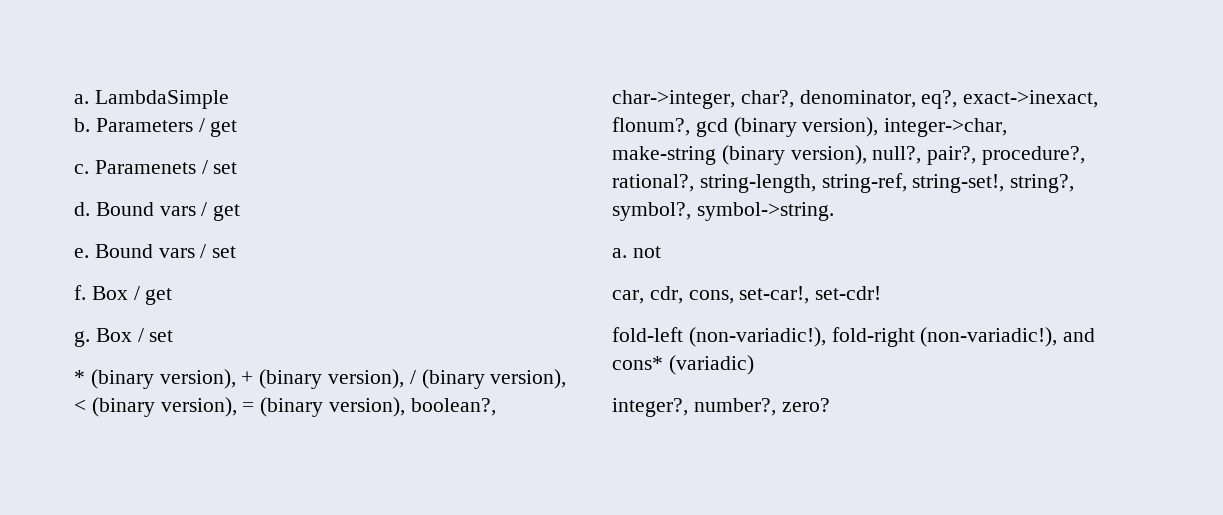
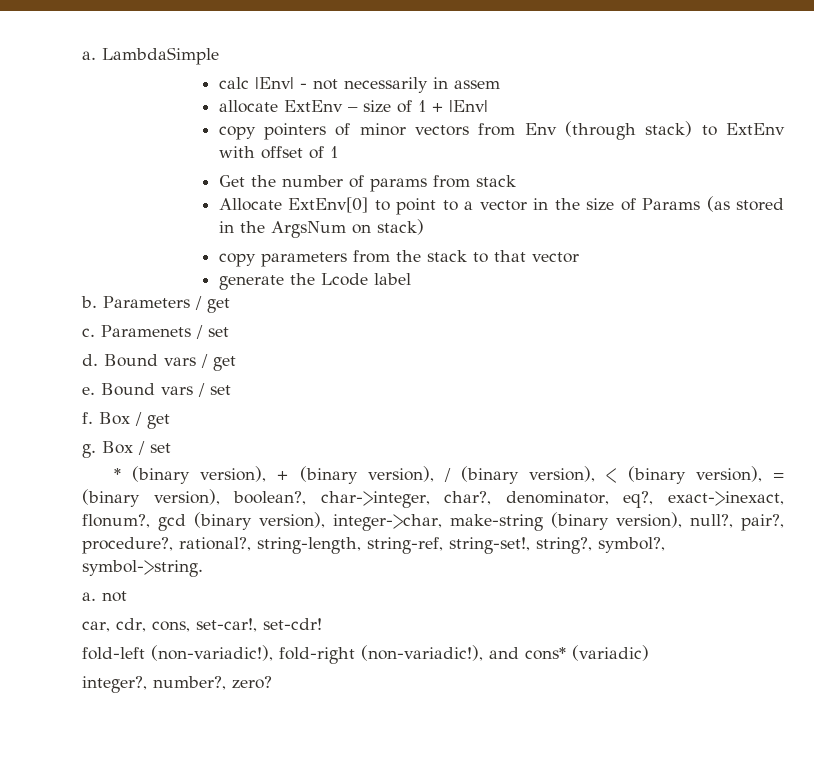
+ calc |Env| - not necessarily in assem
+ allocate ExtEnv – size of 1 + |Env|
+ copy pointers of minor vectors from Env (through stack) to ExtEnv with offset of 1
+ Get the number of params from stack
+ Allocate ExtEnv[0] to point to a vector in the size of Params (as stored in the ArgsNum on stack)
+ copy parameters from the stack to that vector
+ generate the Lcode label

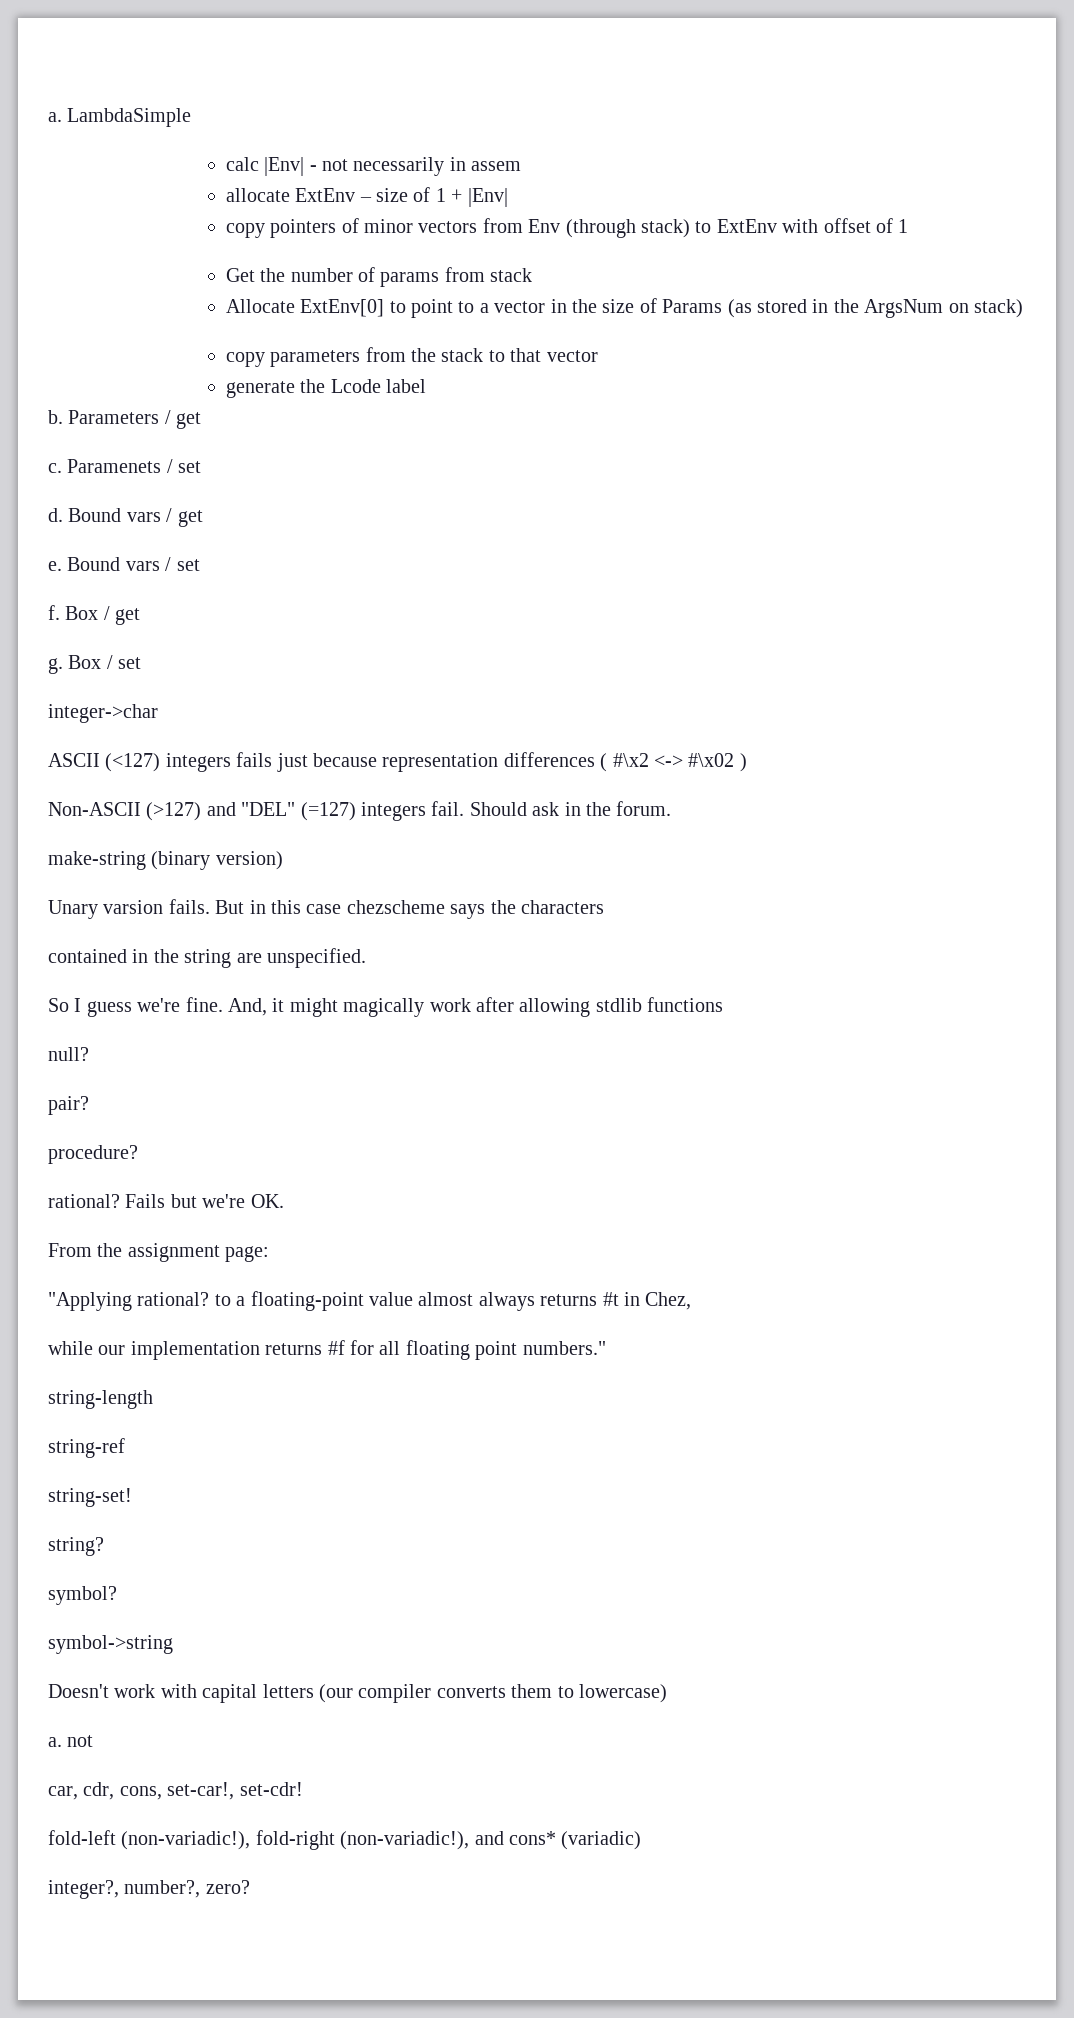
- * (binary version), + (binary version), / (binary version), < (binary version), = (binary version), boolean?, char->integer, char?, denominator, eq?, exact->inexact, flonum?, gcd (binary version), integer->char, make-string (binary version), null?, pair?, procedure?, rational?, string-length, string-ref, string-set!, string?, symbol?, symbol->string.
+ integer->char
+ ASCII (<127) integers fails just because representation differences ( #\x2 <-> #\x02 )
+ Non-ASCII (>127) and "DEL" (=127) integers fail. Should ask in the forum.
+ make-string (binary version)
+ Unary varsion fails. But in this case chezscheme says the characters
+ contained in the string are unspecified.
+ So I guess we're fine. And, it might magically work after allowing stdlib functions
+ null?
+ pair?
+ procedure?
+ rational? Fails but we're OK.
+ From the assignment page:
+ "Applying rational? to a floating-point value almost always returns #t in Chez,
+ while our implementation returns #f for all floating point numbers."
+ string-length
+ string-ref
+ string-set!
+ string?
+ symbol?
+ symbol->string
+ Doesn't work with capital letters (our compiler converts them to lowercase)

